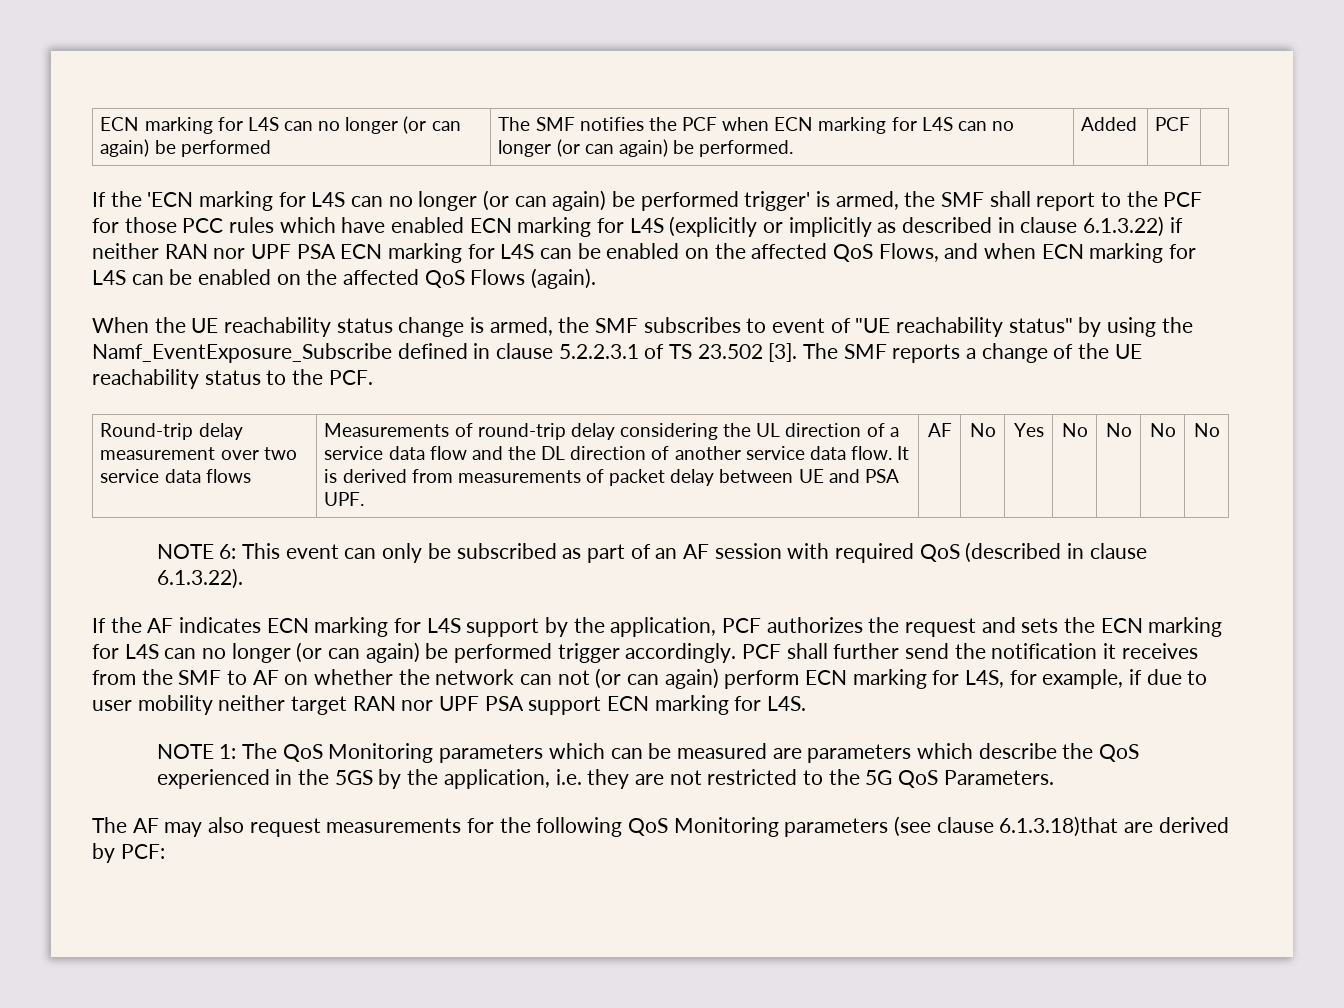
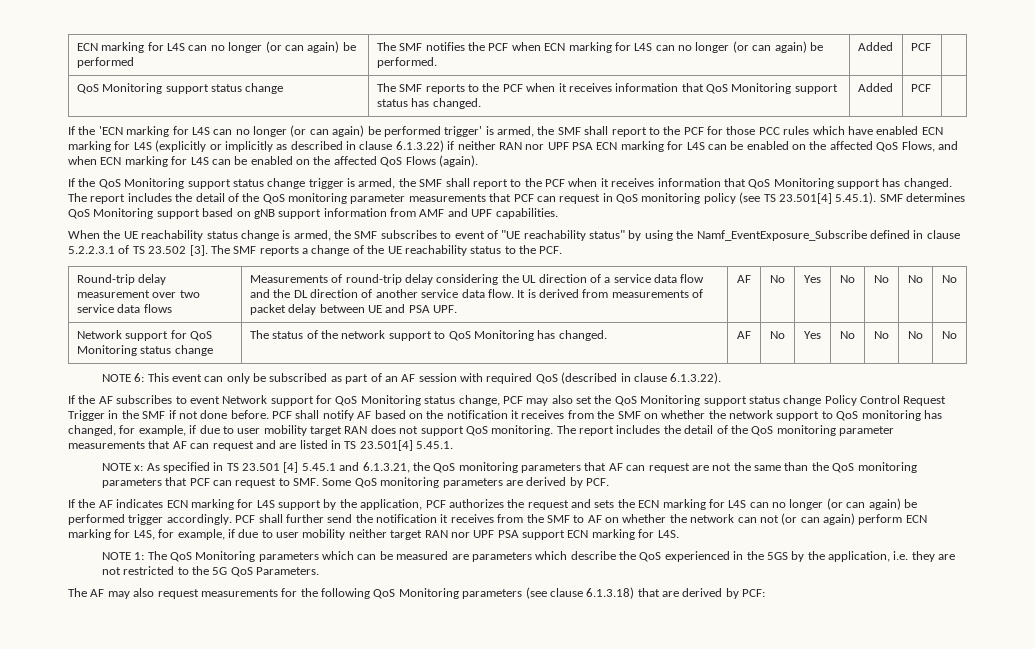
+ QoS Monitoring support status change | The SMF reports to the PCF when it receives information that QoS Monitoring support status has changed. | Added | PCF |
+ If the QoS Monitoring support status change trigger is armed, the SMF shall report to the PCF when it receives information that QoS Monitoring support has changed. The report includes the detail of the QoS monitoring parameter measurements that PCF can request in QoS monitoring policy (see TS 23.501[4] 5.45.1). SMF determines QoS Monitoring support based on gNB support information from AMF and UPF capabilities.
+ Network support for QoS Monitoring status change | The status of the network support to QoS Monitoring has changed. | AF | No | Yes | No | No | No | No
+ If the AF subscribes to event Network support for QoS Monitoring status change, PCF may also set the QoS Monitoring support status change Policy Control Request Trigger in the SMF if not done before. PCF shall notify AF based on the notification it receives from the SMF on whether the network support to QoS monitoring has changed, for example, if due to user mobility target RAN does not support QoS monitoring. The report includes the detail of the QoS monitoring parameter measurements that AF can request and are listed in TS 23.501[4] 5.45.1.
+ NOTE x: As specified in TS 23.501 [4] 5.45.1 and 6.1.3.21, the QoS monitoring parameters that AF can request are not the same than the QoS monitoring parameters that PCF can request to SMF. Some QoS monitoring parameters are derived by PCF.
- The AF may also request measurements for the following QoS Monitoring parameters (see clause 6.1.3.18)that are derived by PCF:
+ The AF may also request measurements for the following QoS Monitoring parameters (see clause 6.1.3.18) that are derived by PCF:

